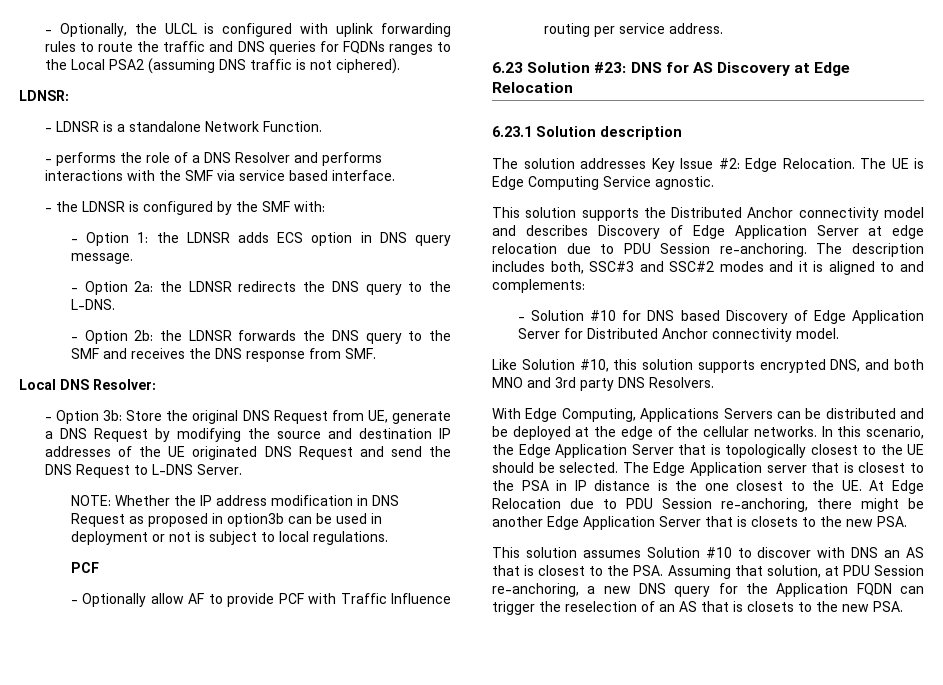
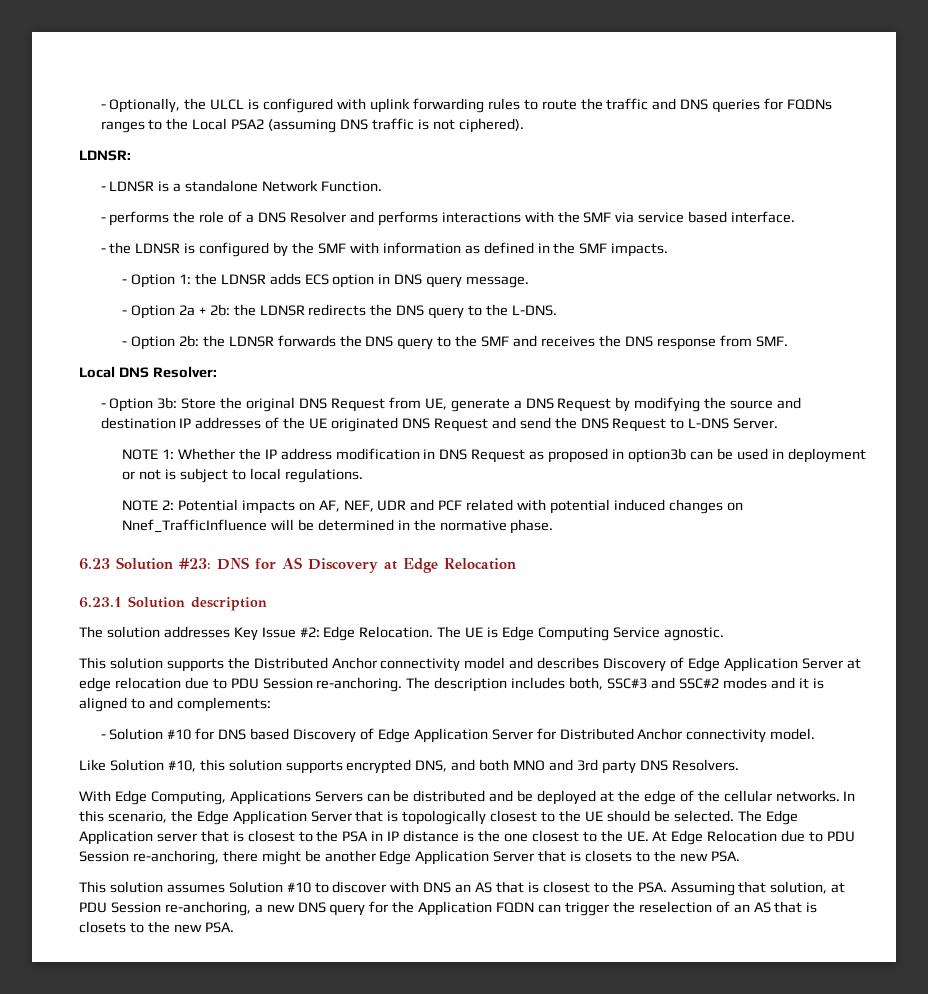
- - the LDNSR is configured by the SMF with:
+ - the LDNSR is configured by the SMF with information as defined in the SMF impacts.
- - Option 2a: the LDNSR redirects the DNS query to the L-DNS.
+ - Option 2a + 2b: the LDNSR redirects the DNS query to the L-DNS.
- NOTE: Whether the IP address modification in DNS Request as proposed in option3b can be used in deployment or not is subject to local regulations.
- PCF
- - Optionally allow AF to provide PCF with Traffic Influence routing per service address.
+ NOTE 1: Whether the IP address modification in DNS Request as proposed in option3b can be used in deployment or not is subject to local regulations.
+ NOTE 2: Potential impacts on AF, NEF, UDR and PCF related with potential induced changes on Nnef_TrafficInfluence will be determined in the normative phase.

